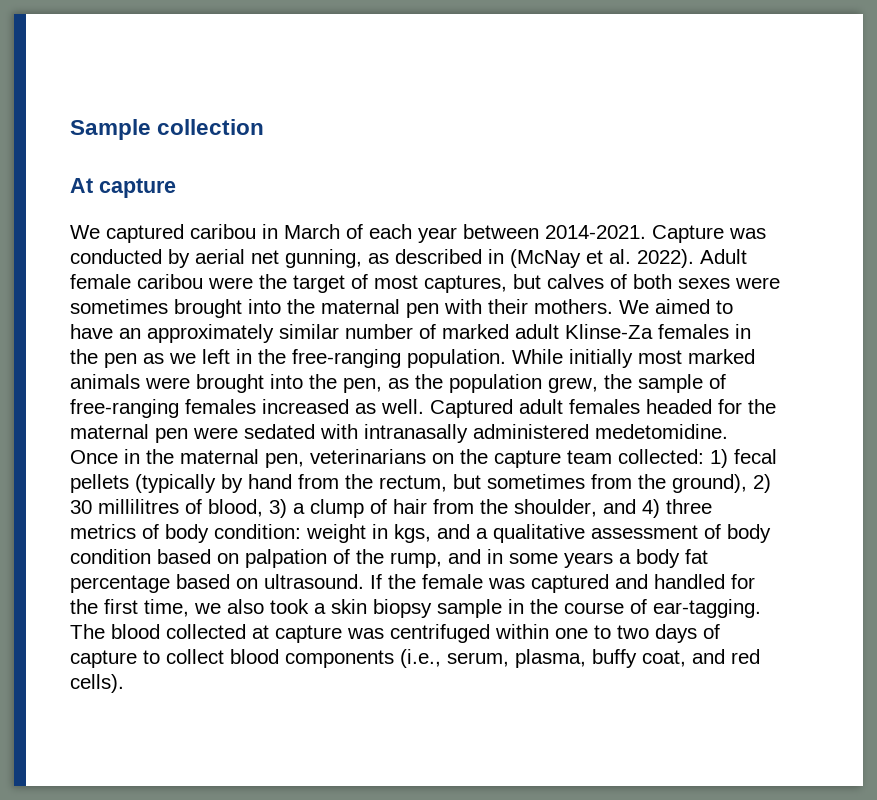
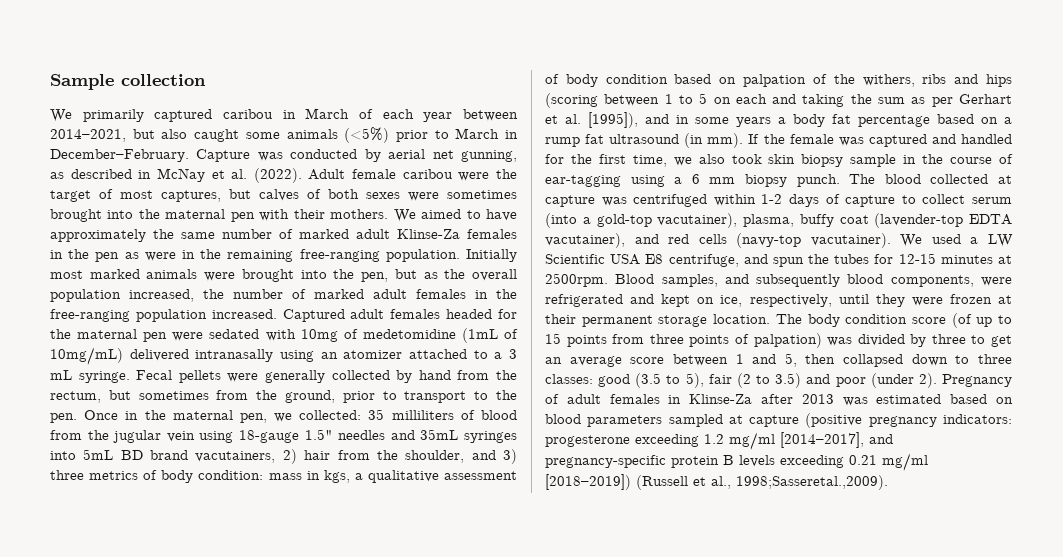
- At capture
- We captured caribou in March of each year between 2014-2021.
+ We primarily captured caribou in March of each year between 2014–2021, but also caught some animals (<5%) prior to March in December–February.
- Capture was conducted by aerial net gunning, as described in (McNay et al. 2022).
+ Capture was conducted by aerial net gunning, as described in McNay et al. (2022).
- We aimed to have an approximately similar number of marked adult Klinse-Za females in the pen as we left in the free-ranging population.
+ We aimed to have approximately the same number of marked adult Klinse-Za females in the pen as were in the remaining free-ranging population.
- While initially most marked animals were brought into the pen, as the population grew, the sample of free-ranging females increased as well.
+ Initially most marked animals were brought into the pen, but as the overall population increased, the number of marked adult females in the free-ranging population increased.
- Captured adult females headed for the maternal pen were sedated with intranasally administered medetomidine. Once in the maternal pen, veterinarians on the capture team collected: 1) fecal pellets (typically by hand from the rectum, but sometimes from the ground), 2) 30 millilitres of blood, 3) a clump of hair from the shoulder, and 4) three metrics of body condition: weight in kgs, and a qualitative assessment of body condition based on palpation of the rump, and in some years a body fat percentage based on ultrasound.
+ Captured adult females headed for the maternal pen were sedated with 10mg of medetomidine (1mL of 10mg/mL) delivered intranasally using an atomizer attached to a 3 mL syringe. Fecal pellets were generally collected by hand from the rectum, but sometimes from the ground, prior to transport to the pen. Once in the maternal pen, we collected: 35 milliliters of blood from the jugular vein using 18-gauge 1.5" needles and 35mL syringes into 5mL BD brand vacutainers, 2) hair from the shoulder, and 3) three metrics of body condition: mass in kgs, a qualitative assessment of body condition based on palpation of the withers, ribs and hips (scoring between 1 to 5 on each and taking the sum as per Gerhart et al. [1995]), and in some years a body fat percentage based on a rump fat ultrasound (in mm).
- If the female was captured and handled for the first time, we also took a skin biopsy sample in the course of ear-tagging.
+ If the female was captured and handled for the first time, we also took skin biopsy sample in the course of ear-tagging using a 6 mm biopsy punch.
- The blood collected at capture was centrifuged within one to two days of capture to collect blood components (i.e., serum, plasma, buffy coat, and red cells).
+ The blood collected at capture was centrifuged within 1-2 days of capture to collect serum (into a gold-top vacutainer), plasma, buffy coat (lavender-top EDTA vacutainer), and red cells (navy-top vacutainer). We used a LW Scientific USA E8 centrifuge, and spun the tubes for 12-15 minutes at 2500rpm. Blood samples, and subsequently blood components, were refrigerated and kept on ice, respectively, until they were frozen at their permanent storage location. The body condition score (of up to 15 points from three points of palpation) was divided by three to get an average score between 1 and 5, then collapsed down to three classes: good (3.5 to 5), fair (2 to 3.5) and poor (under 2). Pregnancy of adult females in Klinse-Za after 2013 was estimated based on blood parameters sampled at capture (positive pregnancy indicators: progesterone exceeding 1.2 mg/ml [2014–2017], and pregnancy-specific protein B levels exceeding 0.21 mg/ml [2018–2019]) (Russell et al., 1998;Sasseretal.,2009).

